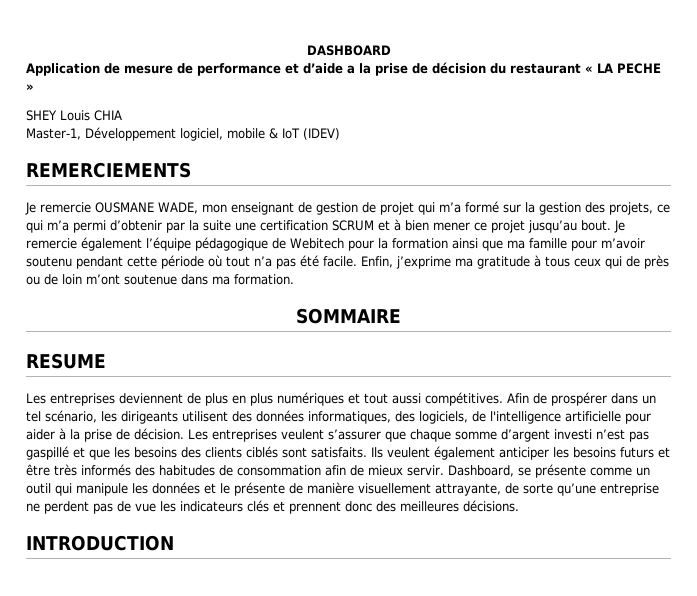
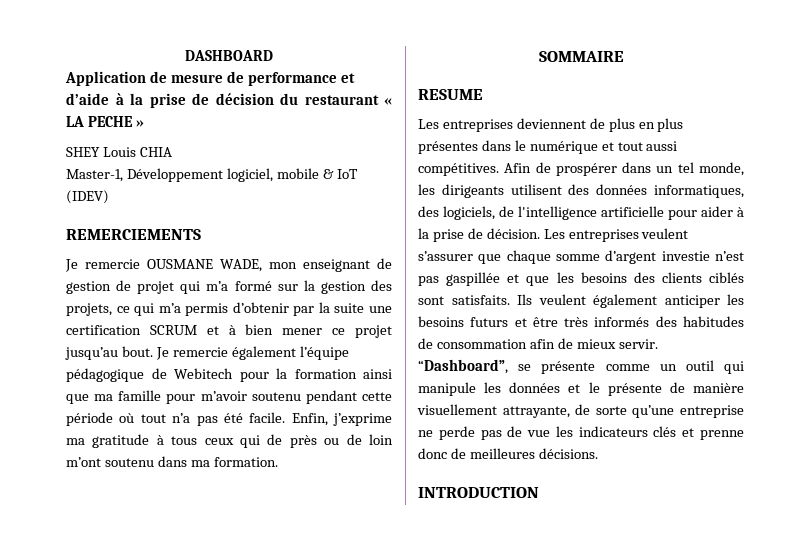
- Application de mesure de performance et d’aide a la prise de décision du restaurant « LA PECHE »
+ Application de mesure de performance et d’aide à la prise de décision du restaurant « LA PECHE »
- Je remercie OUSMANE WADE, mon enseignant de gestion de projet qui m’a formé sur la gestion des projets, ce qui m’a permi d’obtenir par la suite une certification SCRUM et à bien mener ce projet jusqu’au bout.
+ Je remercie OUSMANE WADE, mon enseignant de gestion de projet qui m’a formé sur la gestion des projets, ce qui m’a permis d’obtenir par la suite une certification SCRUM et à bien mener ce projet jusqu’au bout.
- Enfin, j’exprime ma gratitude à tous ceux qui de près ou de loin m’ont soutenue dans ma formation.
+ Enfin, j’exprime ma gratitude à tous ceux qui de près ou de loin m’ont soutenu dans ma formation.
- Les entreprises deviennent de plus en plus numériques et tout aussi compétitives.
+ Les entreprises deviennent de plus en plus présentes dans le numérique et tout aussi compétitives.
- Afin de prospérer dans un tel scénario, les dirigeants utilisent des données informatiques, des logiciels, de l'intelligence artificielle pour aider à la prise de décision.
+ Afin de prospérer dans un tel monde, les dirigeants utilisent des données informatiques, des logiciels, de l'intelligence artificielle pour aider à la prise de décision.
- Les entreprises veulent s’assurer que chaque somme d’argent investi n’est pas gaspillé et que les besoins des clients ciblés sont satisfaits.
+ Les entreprises veulent s’assurer que chaque somme d’argent investie n’est pas gaspillée et que les besoins des clients ciblés sont satisfaits.
- Dashboard, se présente comme un outil qui manipule les données et le présente de manière visuellement attrayante, de sorte qu’une entreprise ne perdent pas de vue les indicateurs clés et prennent donc des meilleures décisions.
+ “Dashboard”, se présente comme un outil qui manipule les données et le présente de manière visuellement attrayante, de sorte qu’une entreprise ne perde pas de vue les indicateurs clés et prenne donc de meilleures décisions.

